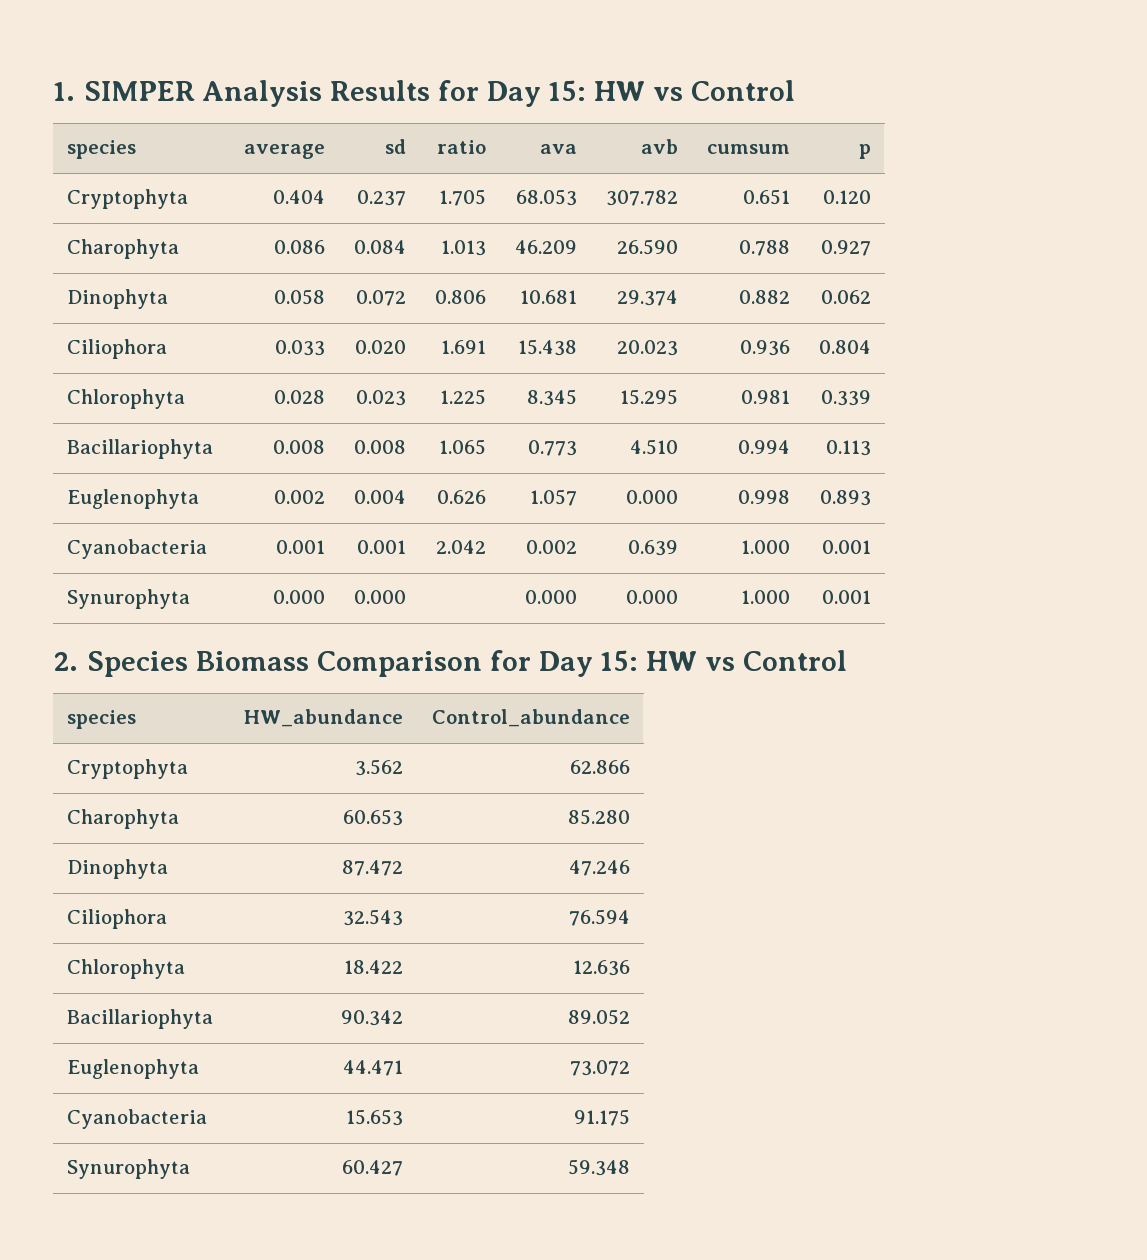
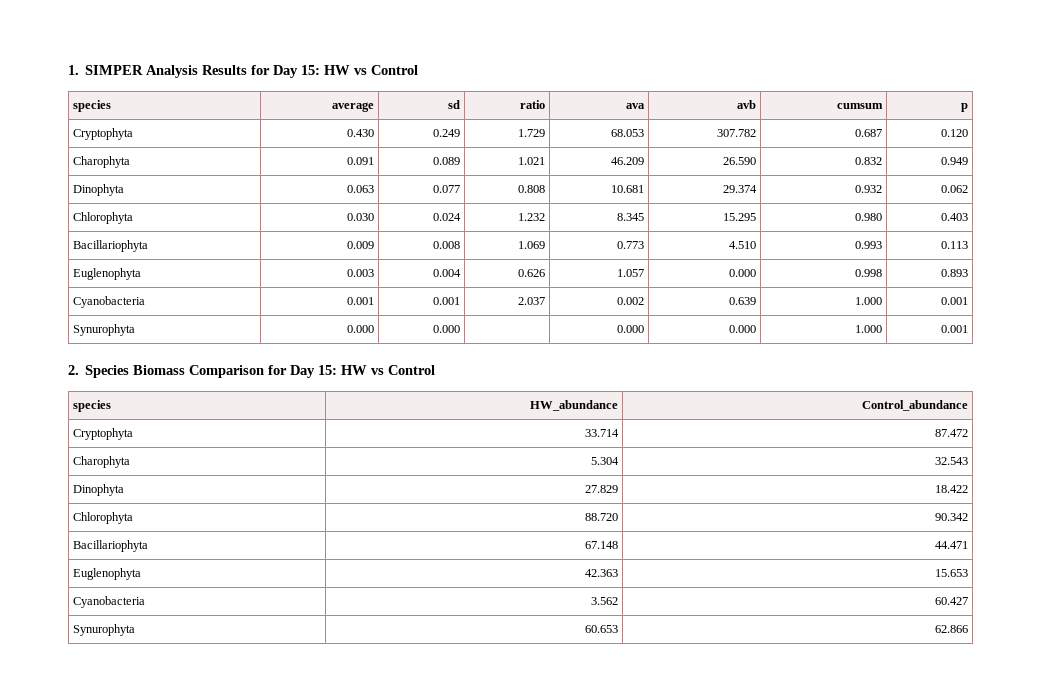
- Cryptophyta | 0.404 | 0.237 | 1.705 | 68.053 | 307.782 | 0.651 | 0.120
+ Cryptophyta | 0.430 | 0.249 | 1.729 | 68.053 | 307.782 | 0.687 | 0.120
- Charophyta | 0.086 | 0.084 | 1.013 | 46.209 | 26.590 | 0.788 | 0.927
- Dinophyta | 0.058 | 0.072 | 0.806 | 10.681 | 29.374 | 0.882 | 0.062
+ Charophyta | 0.091 | 0.089 | 1.021 | 46.209 | 26.590 | 0.832 | 0.949
+ Dinophyta | 0.063 | 0.077 | 0.808 | 10.681 | 29.374 | 0.932 | 0.062
- Ciliophora | 0.033 | 0.020 | 1.691 | 15.438 | 20.023 | 0.936 | 0.804
- Chlorophyta | 0.028 | 0.023 | 1.225 | 8.345 | 15.295 | 0.981 | 0.339
- Bacillariophyta | 0.008 | 0.008 | 1.065 | 0.773 | 4.510 | 0.994 | 0.113
+ Chlorophyta | 0.030 | 0.024 | 1.232 | 8.345 | 15.295 | 0.980 | 0.403
+ Bacillariophyta | 0.009 | 0.008 | 1.069 | 0.773 | 4.510 | 0.993 | 0.113
- Euglenophyta | 0.002 | 0.004 | 0.626 | 1.057 | 0.000 | 0.998 | 0.893
+ Euglenophyta | 0.003 | 0.004 | 0.626 | 1.057 | 0.000 | 0.998 | 0.893
- Cyanobacteria | 0.001 | 0.001 | 2.042 | 0.002 | 0.639 | 1.000 | 0.001
+ Cyanobacteria | 0.001 | 0.001 | 2.037 | 0.002 | 0.639 | 1.000 | 0.001
- Cryptophyta | 3.562 | 62.866
- Charophyta | 60.653 | 85.280
- Dinophyta | 87.472 | 47.246
- Ciliophora | 32.543 | 76.594
- Chlorophyta | 18.422 | 12.636
- Bacillariophyta | 90.342 | 89.052
- Euglenophyta | 44.471 | 73.072
- Cyanobacteria | 15.653 | 91.175
- Synurophyta | 60.427 | 59.348
+ Cryptophyta | 33.714 | 87.472
+ Charophyta | 5.304 | 32.543
+ Dinophyta | 27.829 | 18.422
+ Chlorophyta | 88.720 | 90.342
+ Bacillariophyta | 67.148 | 44.471
+ Euglenophyta | 42.363 | 15.653
+ Cyanobacteria | 3.562 | 60.427
+ Synurophyta | 60.653 | 62.866

